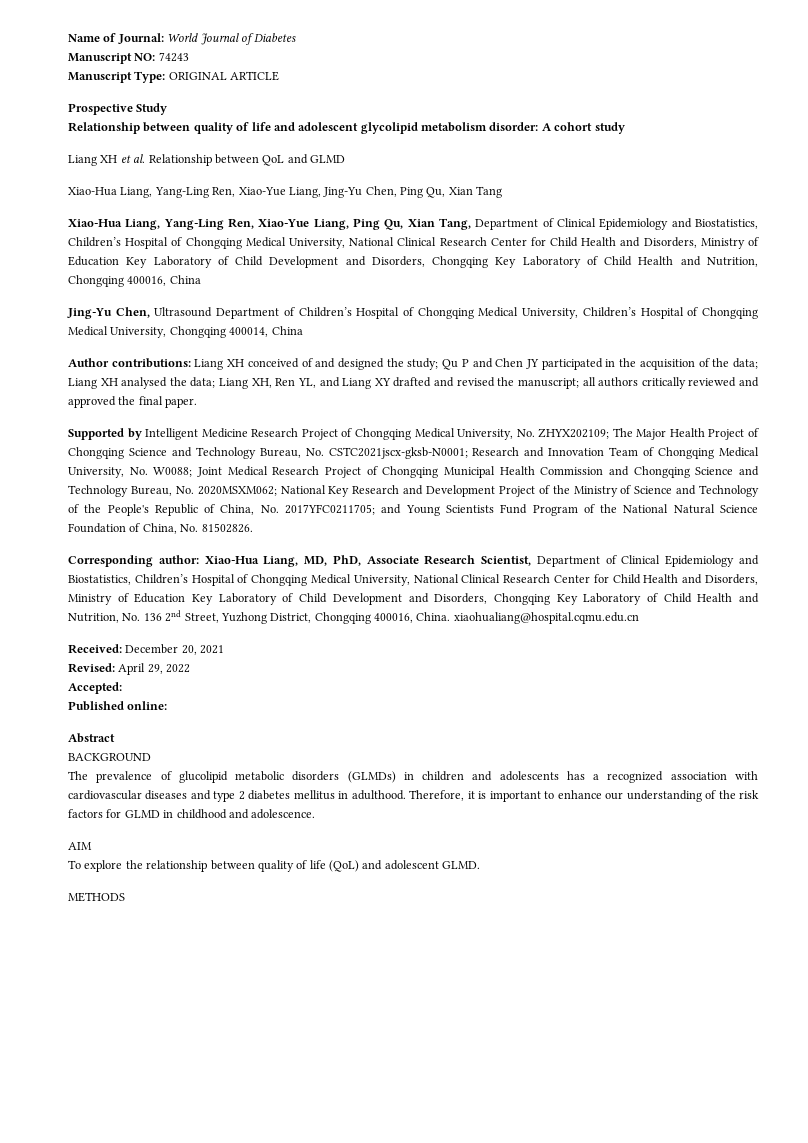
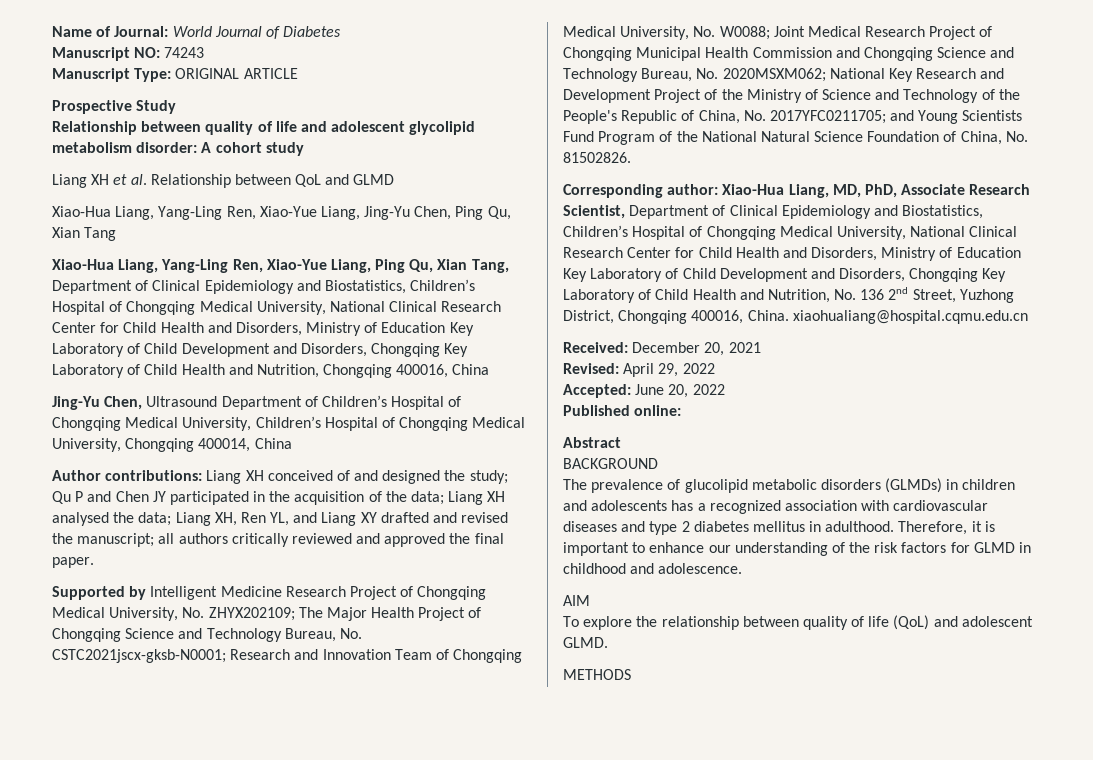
- Accepted:
+ Accepted: June 20, 2022

